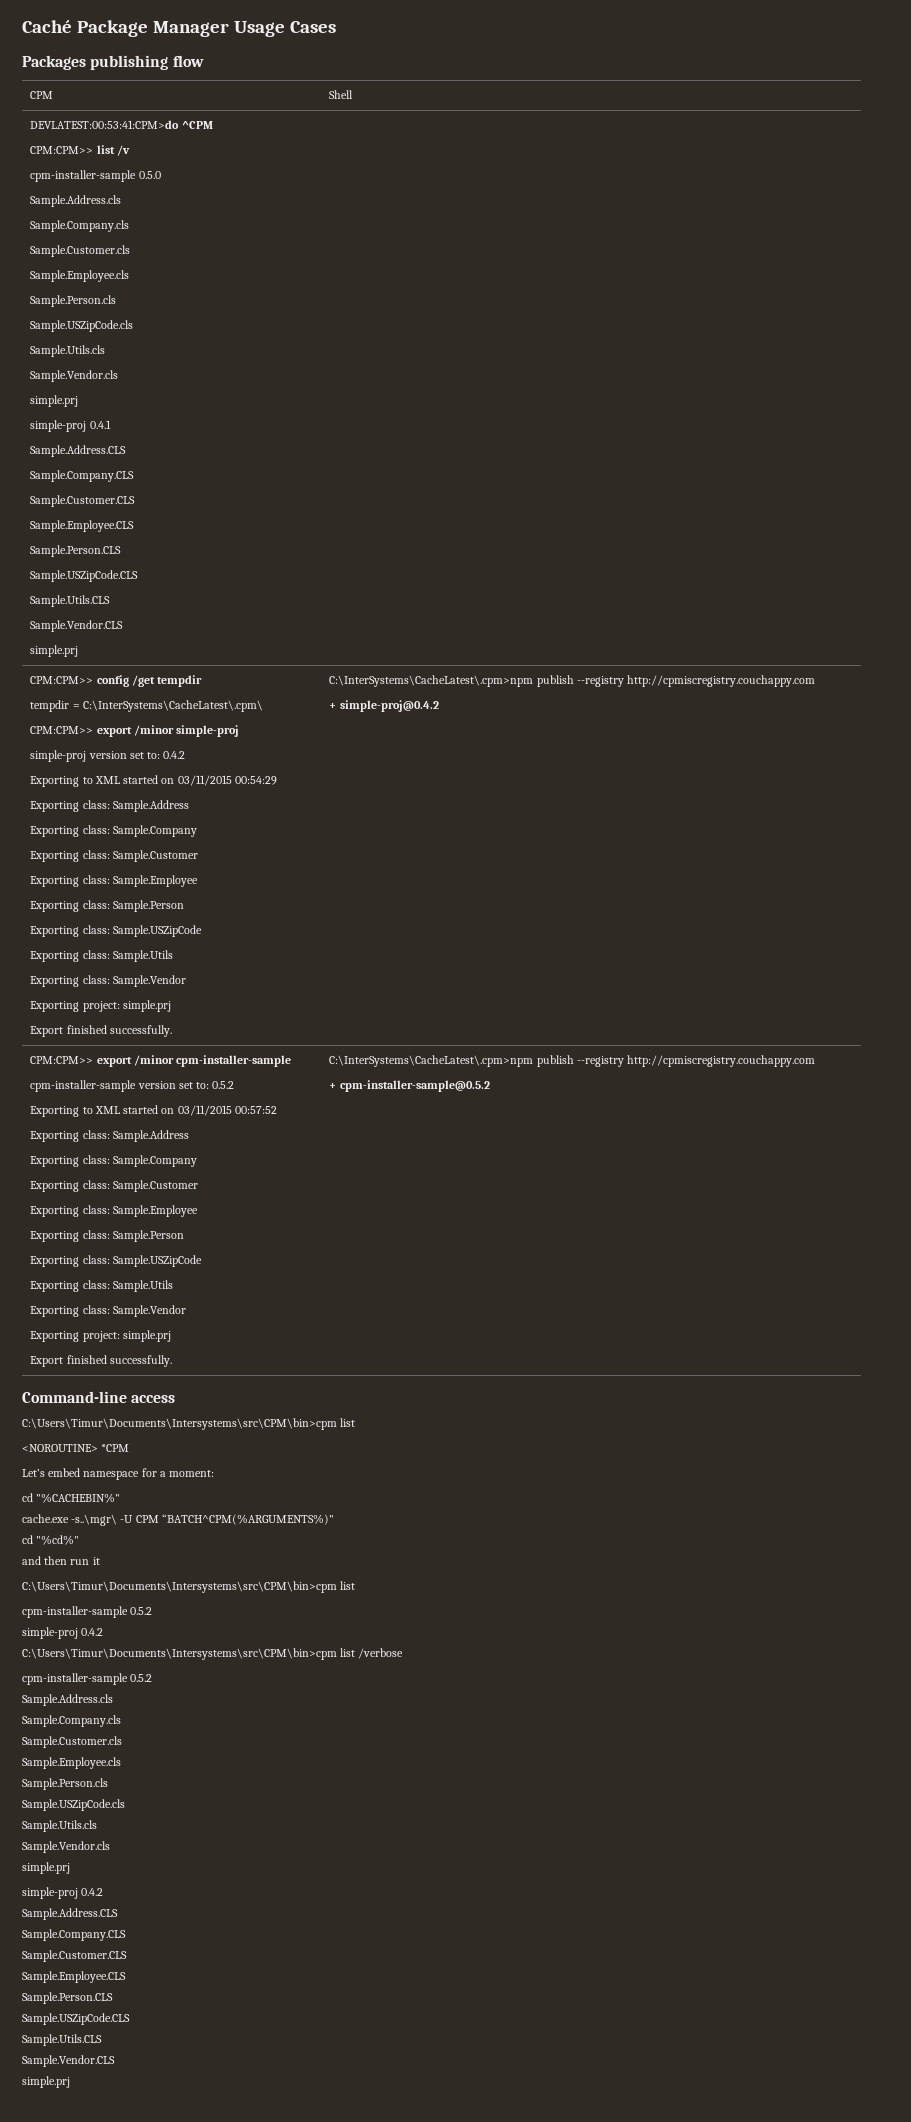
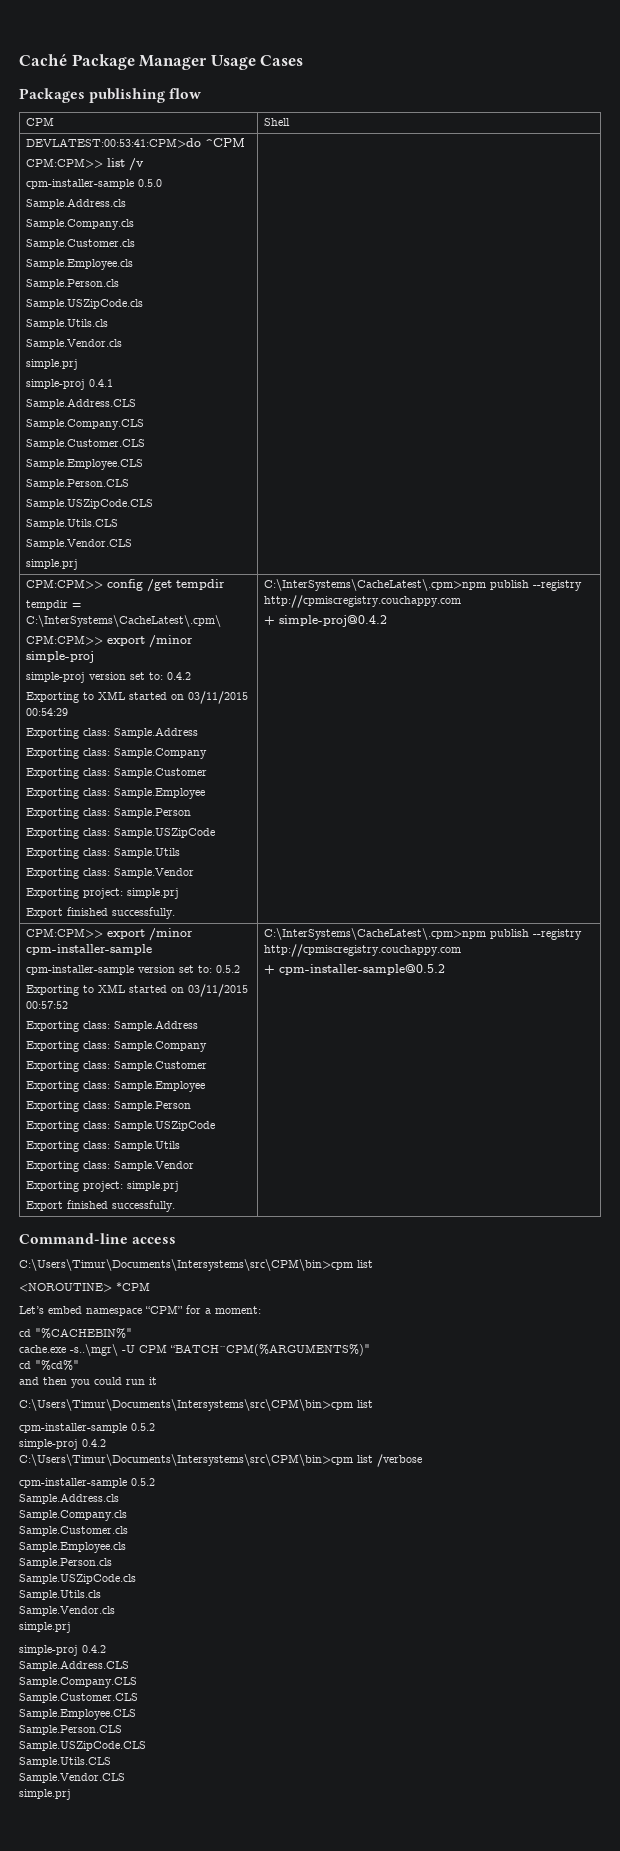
- Let’s embed namespace for a moment:
+ Let’s embed namespace “CPM” for a moment:
- and then run it
+ and then you could run it

